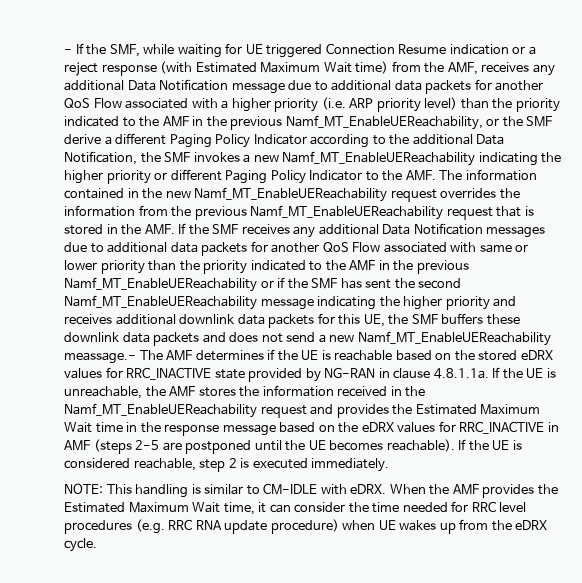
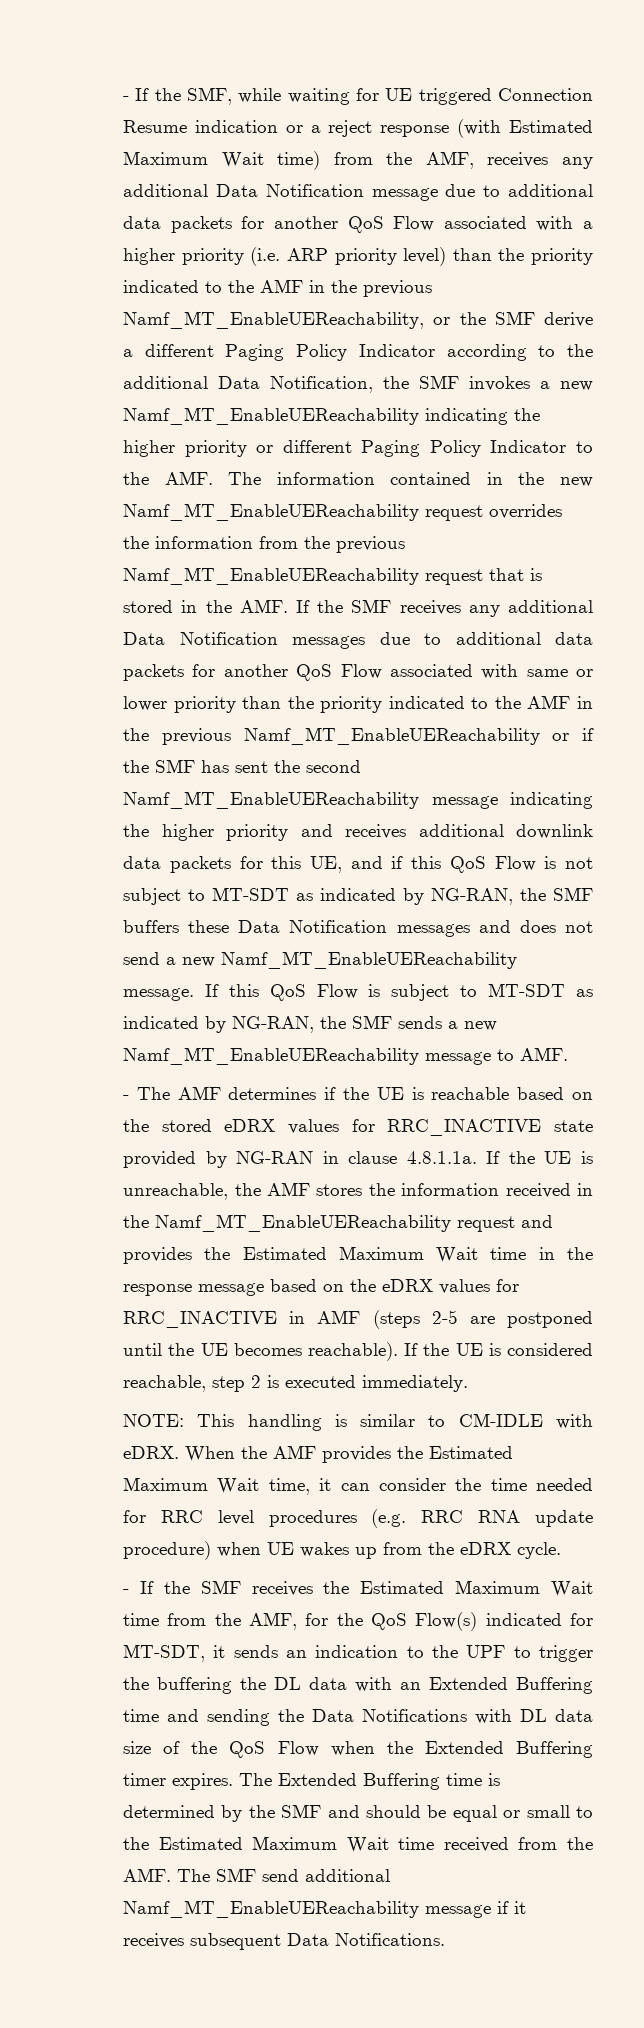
- - If the SMF, while waiting for UE triggered Connection Resume indication or a reject response (with Estimated Maximum Wait time) from the AMF, receives any additional Data Notification message due to additional data packets for another QoS Flow associated with a higher priority (i.e. ARP priority level) than the priority indicated to the AMF in the previous Namf_MT_EnableUEReachability, or the SMF derive a different Paging Policy Indicator according to the additional Data Notification, the SMF invokes a new Namf_MT_EnableUEReachability indicating the higher priority or different Paging Policy Indicator to the AMF. The information contained in the new Namf_MT_EnableUEReachability request overrides the information from the previous Namf_MT_EnableUEReachability request that is stored in the AMF. If the SMF receives any additional Data Notification messages due to additional data packets for another QoS Flow associated with same or lower priority than the priority indicated to the AMF in the previous Namf_MT_EnableUEReachability or if the SMF has sent the second Namf_MT_EnableUEReachability message indicating the higher priority and receives additional downlink data packets for this UE, the SMF buffers these downlink data packets and does not send a new Namf_MT_EnableUEReachability meassage.- The AMF determines if the UE is reachable based on the stored eDRX values for RRC_INACTIVE state provided by NG-RAN in clause 4.8.1.1a. If the UE is unreachable, the AMF stores the information received in the Namf_MT_EnableUEReachability request and provides the Estimated Maximum Wait time in the response message based on the eDRX values for RRC_INACTIVE in AMF (steps 2-5 are postponed until the UE becomes reachable).
+ - If the SMF, while waiting for UE triggered Connection Resume indication or a reject response (with Estimated Maximum Wait time) from the AMF, receives any additional Data Notification message due to additional data packets for another QoS Flow associated with a higher priority (i.e. ARP priority level) than the priority indicated to the AMF in the previous Namf_MT_EnableUEReachability, or the SMF derive a different Paging Policy Indicator according to the additional Data Notification, the SMF invokes a new Namf_MT_EnableUEReachability indicating the higher priority or different Paging Policy Indicator to the AMF. The information contained in the new Namf_MT_EnableUEReachability request overrides the information from the previous Namf_MT_EnableUEReachability request that is stored in the AMF. If the SMF receives any additional Data Notification messages due to additional data packets for another QoS Flow associated with same or lower priority than the priority indicated to the AMF in the previous Namf_MT_EnableUEReachability or if the SMF has sent the second Namf_MT_EnableUEReachability message indicating the higher priority and receives additional downlink data packets for this UE, and if this QoS Flow is not subject to MT-SDT as indicated by NG-RAN, the SMF buffers these Data Notification messages and does not send a new Namf_MT_EnableUEReachability message. If this QoS Flow is subject to MT-SDT as indicated by NG-RAN, the SMF sends a new Namf_MT_EnableUEReachability message to AMF.
+ - The AMF determines if the UE is reachable based on the stored eDRX values for RRC_INACTIVE state provided by NG-RAN in clause 4.8.1.1a. If the UE is unreachable, the AMF stores the information received in the Namf_MT_EnableUEReachability request and provides the Estimated Maximum Wait time in the response message based on the eDRX values for RRC_INACTIVE in AMF (steps 2-5 are postponed until the UE becomes reachable).
+ - If the SMF receives the Estimated Maximum Wait time from the AMF, for the QoS Flow(s) indicated for MT-SDT, it sends an indication to the UPF to trigger the buffering the DL data with an Extended Buffering time and sending the Data Notifications with DL data size of the QoS Flow when the Extended Buffering timer expires. The Extended Buffering time is determined by the SMF and should be equal or small to the Estimated Maximum Wait time received from the AMF. The SMF send additional Namf_MT_EnableUEReachability message if it receives subsequent Data Notifications.

